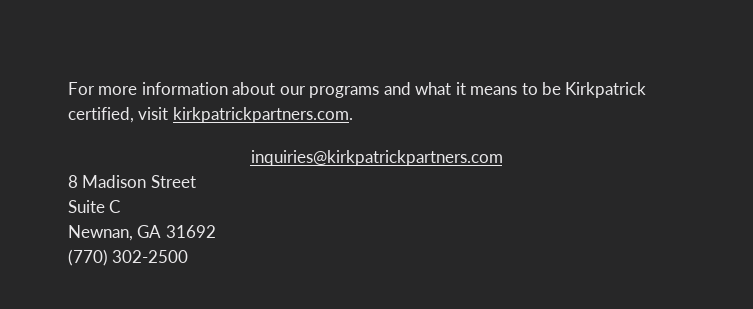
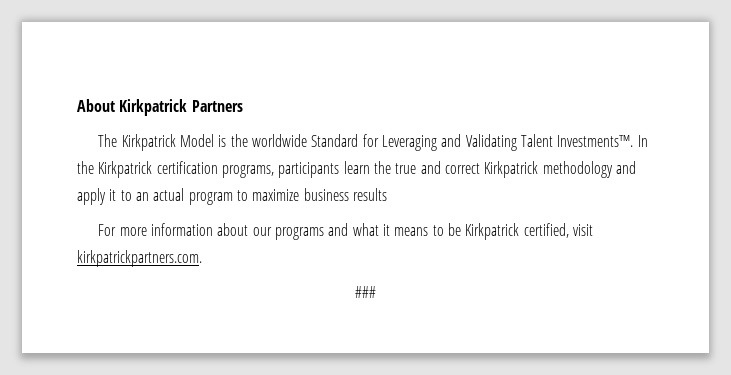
+ About Kirkpatrick Partners
+ The Kirkpatrick Model is the worldwide Standard for Leveraging and Validating Talent Investments™. In the Kirkpatrick certification programs, participants learn the true and correct Kirkpatrick methodology and apply it to an actual program to maximize business results
- inquiries@kirkpatrickpartners.com
- 8 Madison Street
- Suite C
- Newnan, GA 31692
- (770) 302-2500
+ ###

